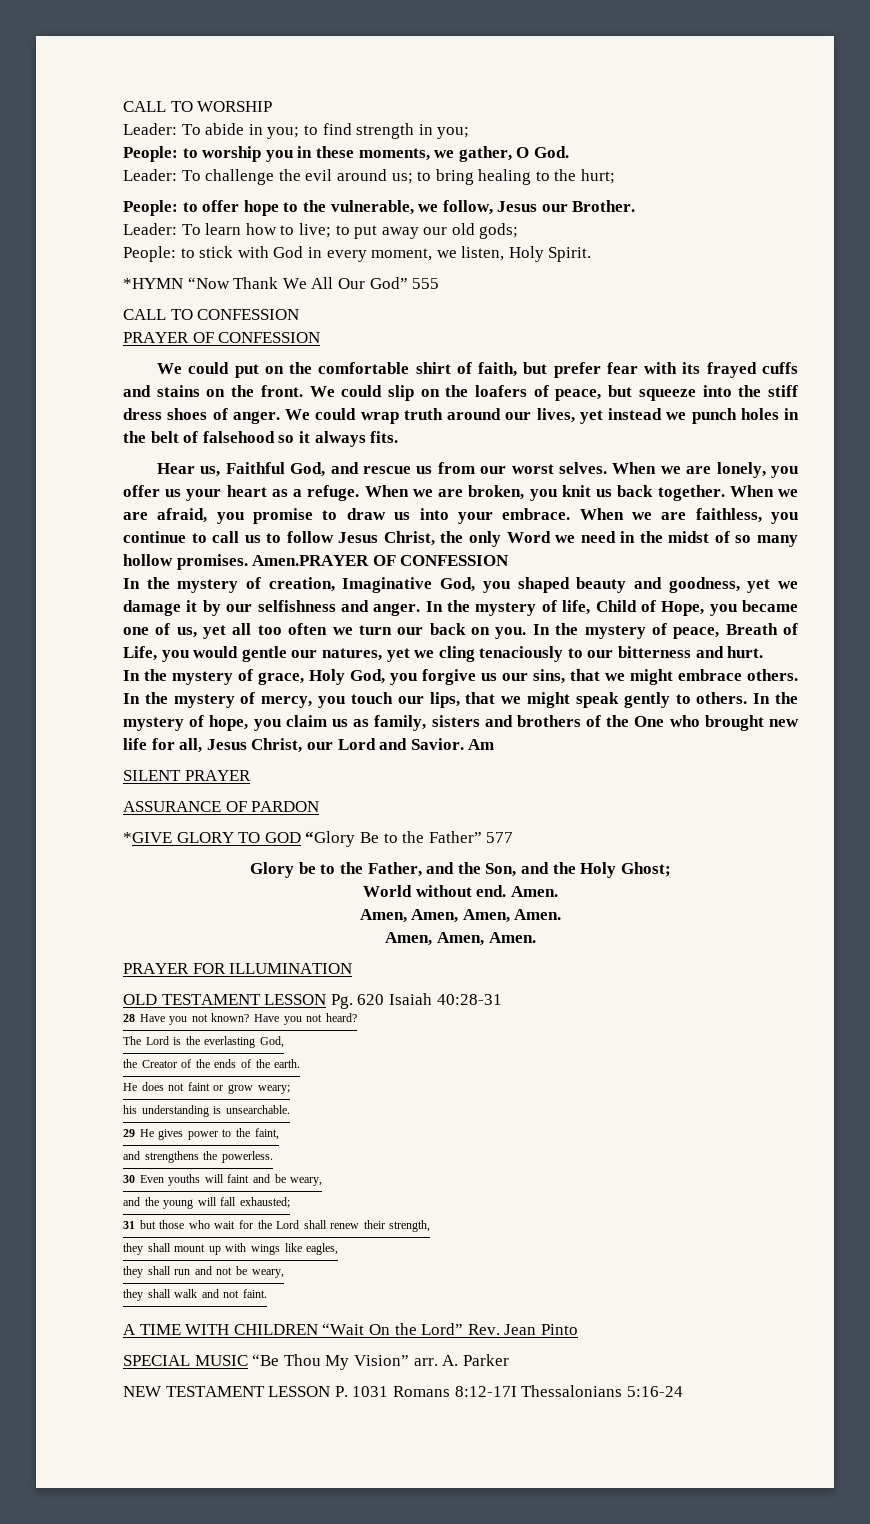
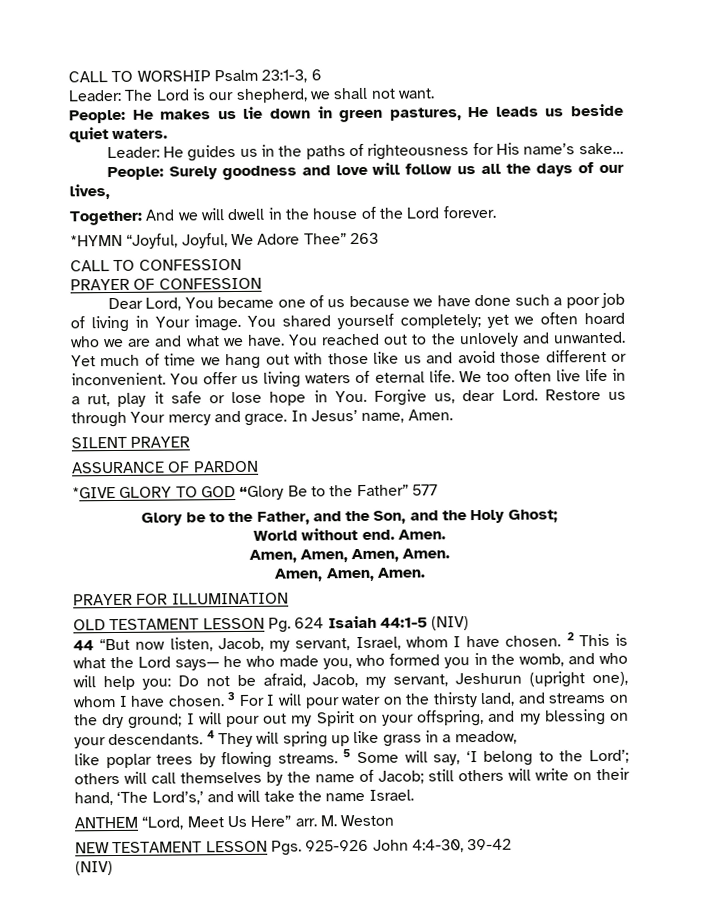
- CALL TO WORSHIP
- Leader: To abide in you; to find strength in you;
- People: to worship you in these moments, we gather, O God.
- Leader: To challenge the evil around us; to bring healing to the hurt;
- People: to offer hope to the vulnerable, we follow, Jesus our Brother.
- Leader: To learn how to live; to put away our old gods;
- People: to stick with God in every moment, we listen, Holy Spirit.
- *HYMN “Now Thank We All Our God” 555
+ CALL TO WORSHIP Psalm 23:1-3, 6
+ Leader: The Lord is our shepherd, we shall not want.
+ People: He makes us lie down in green pastures, He leads us beside quiet waters.
+ Leader: He guides us in the paths of righteousness for His name’s sake…
+ People: Surely goodness and love will follow us all the days of our lives,
+ Together: And we will dwell in the house of the Lord forever.
+ *HYMN “Joyful, Joyful, We Adore Thee” 263
- We could put on the comfortable shirt of faith, but prefer fear with its frayed cuffs and stains on the front. We could slip on the loafers of peace, but squeeze into the stiff dress shoes of anger. We could wrap truth around our lives, yet instead we punch holes in the belt of falsehood so it always fits.
- Hear us, Faithful God, and rescue us from our worst selves. When we are lonely, you offer us your heart as a refuge. When we are broken, you knit us back together. When we are afraid, you promise to draw us into your embrace. When we are faithless, you continue to call us to follow Jesus Christ, the only Word we need in the midst of so many hollow promises. Amen.PRAYER OF CONFESSION
- In the mystery of creation, Imaginative God, you shaped beauty and goodness, yet we damage it by our selfishness and anger. In the mystery of life, Child of Hope, you became one of us, yet all too often we turn our back on you. In the mystery of peace, Breath of Life, you would gentle our natures, yet we cling tenaciously to our bitterness and hurt.
- In the mystery of grace, Holy God, you forgive us our sins, that we might embrace others. In the mystery of mercy, you touch our lips, that we might speak gently to others. In the mystery of hope, you claim us as family, sisters and brothers of the One who brought new life for all, Jesus Christ, our Lord and Savior. Am
+ Dear Lord, You became one of us because we have done such a poor job of living in Your image. You shared yourself completely; yet we often hoard who we are and what we have. You reached out to the unlovely and unwanted. Yet much of time we hang out with those like us and avoid those different or inconvenient. You offer us living waters of eternal life. We too often live life in a rut, play it safe or lose hope in You. Forgive us, dear Lord. Restore us through Your mercy and grace. In Jesus’ name, Amen.
- OLD TESTAMENT LESSON Pg. 620 Isaiah 40:28-31
- 28 Have you not known? Have you not heard?
- The Lord is the everlasting God,
- the Creator of the ends of the earth.
- He does not faint or grow weary;
- his understanding is unsearchable.
- 29 He gives power to the faint,
- and strengthens the powerless.
- 30 Even youths will faint and be weary,
- and the young will fall exhausted;
- 31 but those who wait for the Lord shall renew their strength,
- they shall mount up with wings like eagles,
- they shall run and not be weary,
- they shall walk and not faint.
- A TIME WITH CHILDREN “Wait On the Lord” Rev. Jean Pinto
- SPECIAL MUSIC “Be Thou My Vision” arr. A. Parker
- NEW TESTAMENT LESSON P. 1031 Romans 8:12-17I Thessalonians 5:16-24
+ OLD TESTAMENT LESSON Pg. 624 Isaiah 44:1-5 (NIV)
+ 44 “But now listen, Jacob, my servant, Israel, whom I have chosen. 2 This is what the Lord says— he who made you, who formed you in the womb, and who will help you: Do not be afraid, Jacob, my servant, Jeshurun (upright one), whom I have chosen. 3 For I will pour water on the thirsty land, and streams on the dry ground; I will pour out my Spirit on your offspring, and my blessing on your descendants. 4 They will spring up like grass in a meadow,
+ like poplar trees by flowing streams. 5 Some will say, ‘I belong to the Lord’; others will call themselves by the name of Jacob; still others will write on their hand, ‘The Lord’s,’ and will take the name Israel.
+ ANTHEM “Lord, Meet Us Here” arr. M. Weston
+ NEW TESTAMENT LESSON Pgs. 925-926 John 4:4-30, 39-42
+ (NIV)

